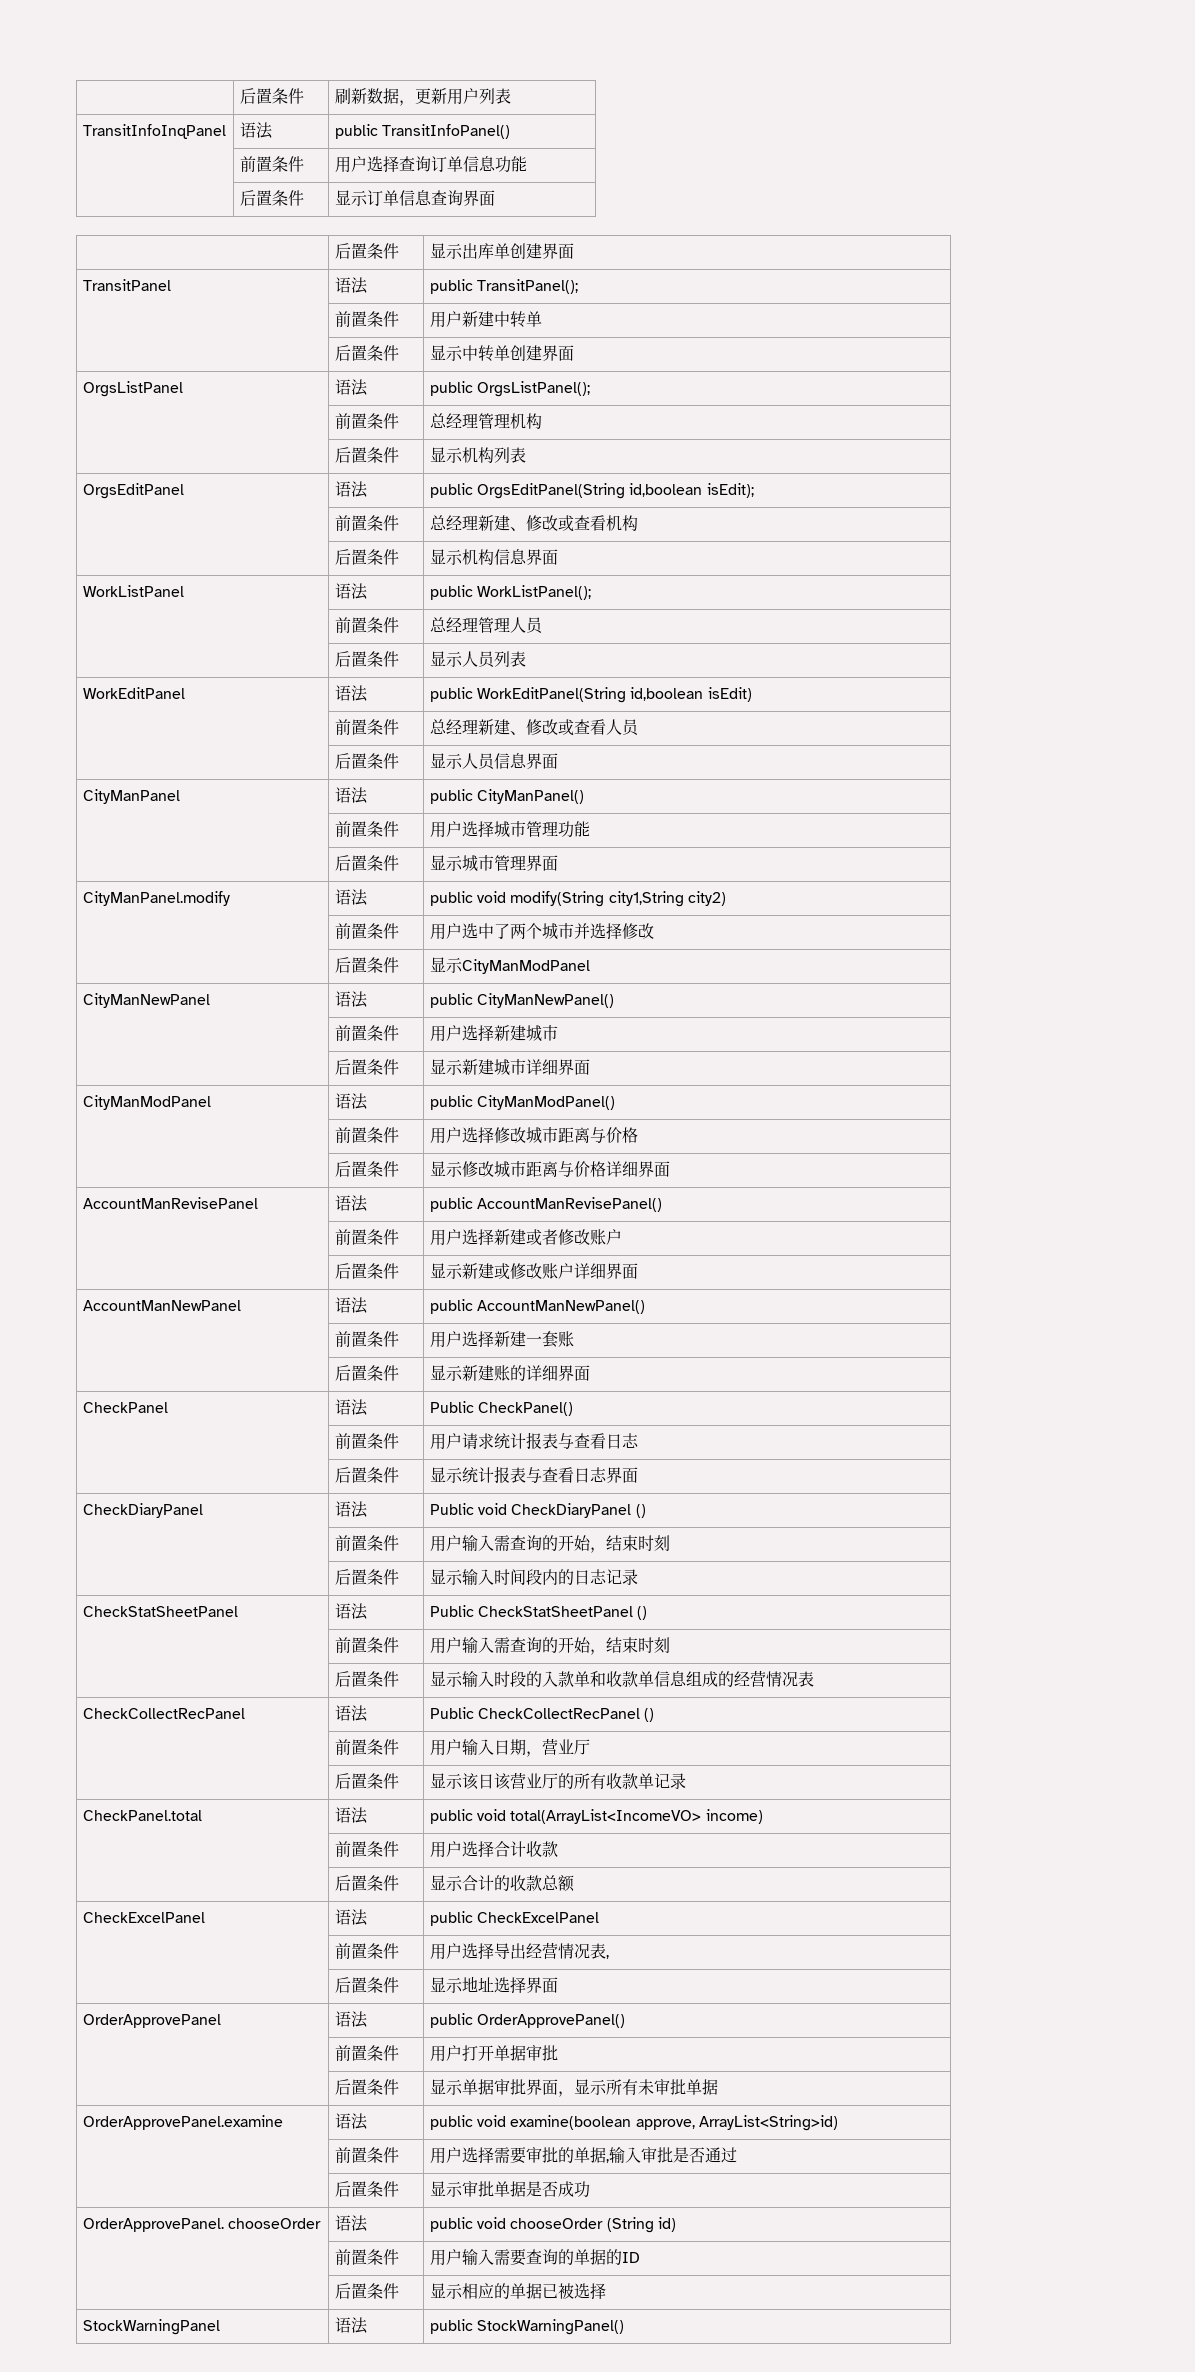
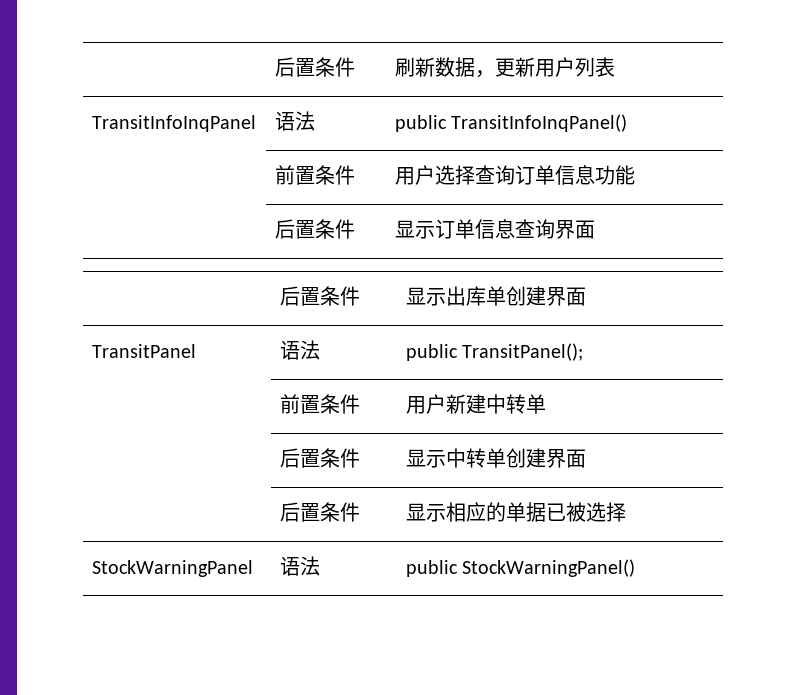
- TransitInfoInqPanel | 语法 | public TransitInfoPanel()
+ TransitInfoInqPanel | 语法 | public TransitInfoInqPanel()
- OrgsListPanel | 语法 | public OrgsListPanel();
- | 前置条件 | 总经理管理机构
- | 后置条件 | 显示机构列表
- OrgsEditPanel | 语法 | public OrgsEditPanel(String id,boolean isEdit);
- | 前置条件 | 总经理新建、修改或查看机构
- | 后置条件 | 显示机构信息界面
- WorkListPanel | 语法 | public WorkListPanel();
- | 前置条件 | 总经理管理人员
- | 后置条件 | 显示人员列表
- WorkEditPanel | 语法 | public WorkEditPanel(String id,boolean isEdit)
- | 前置条件 | 总经理新建、修改或查看人员
- | 后置条件 | 显示人员信息界面
- CityManPanel | 语法 | public CityManPanel()
- | 前置条件 | 用户选择城市管理功能
- | 后置条件 | 显示城市管理界面
- CityManPanel.modify | 语法 | public void modify(String city1,String city2)
- | 前置条件 | 用户选中了两个城市并选择修改
- | 后置条件 | 显示CityManModPanel
- CityManNewPanel | 语法 | public CityManNewPanel()
- | 前置条件 | 用户选择新建城市
- | 后置条件 | 显示新建城市详细界面
- CityManModPanel | 语法 | public CityManModPanel()
- | 前置条件 | 用户选择修改城市距离与价格
- | 后置条件 | 显示修改城市距离与价格详细界面
- AccountManRevisePanel | 语法 | public AccountManRevisePanel()
- | 前置条件 | 用户选择新建或者修改账户
- | 后置条件 | 显示新建或修改账户详细界面
- AccountManNewPanel | 语法 | public AccountManNewPanel()
- | 前置条件 | 用户选择新建一套账
- | 后置条件 | 显示新建账的详细界面
- CheckPanel | 语法 | Public CheckPanel()
- | 前置条件 | 用户请求统计报表与查看日志
- | 后置条件 | 显示统计报表与查看日志界面
- CheckDiaryPanel | 语法 | Public void CheckDiaryPanel ()
- | 前置条件 | 用户输入需查询的开始，结束时刻
- | 后置条件 | 显示输入时间段内的日志记录
- CheckStatSheetPanel | 语法 | Public CheckStatSheetPanel ()
- | 前置条件 | 用户输入需查询的开始，结束时刻
- | 后置条件 | 显示输入时段的入款单和收款单信息组成的经营情况表
- CheckCollectRecPanel | 语法 | Public CheckCollectRecPanel ()
- | 前置条件 | 用户输入日期，营业厅
- | 后置条件 | 显示该日该营业厅的所有收款单记录
- CheckPanel.total | 语法 | public void total(ArrayList<IncomeVO> income)
- | 前置条件 | 用户选择合计收款
- | 后置条件 | 显示合计的收款总额
- CheckExcelPanel | 语法 | public CheckExcelPanel
- | 前置条件 | 用户选择导出经营情况表,
- | 后置条件 | 显示地址选择界面
- OrderApprovePanel | 语法 | public OrderApprovePanel()
- | 前置条件 | 用户打开单据审批
- | 后置条件 | 显示单据审批界面，显示所有未审批单据
- OrderApprovePanel.examine | 语法 | public void examine(boolean approve, ArrayList<String>id)
- | 前置条件 | 用户选择需要审批的单据,输入审批是否通过
- | 后置条件 | 显示审批单据是否成功
- OrderApprovePanel. chooseOrder | 语法 | public void chooseOrder (String id)
- | 前置条件 | 用户输入需要查询的单据的ID

